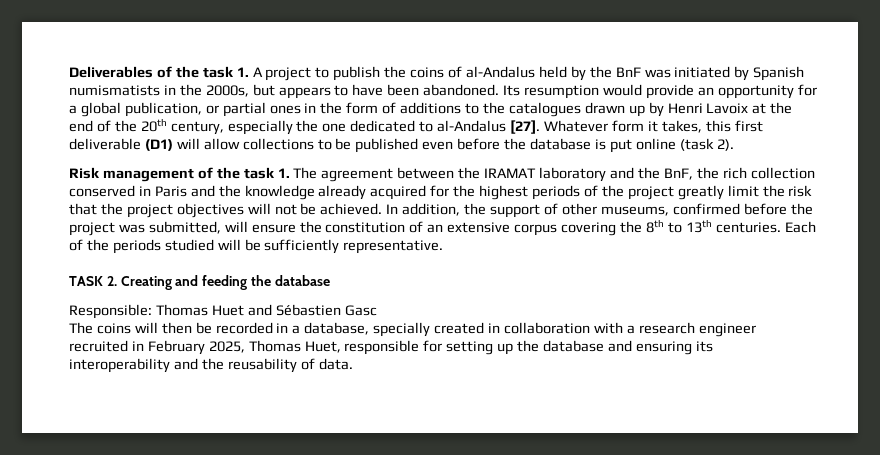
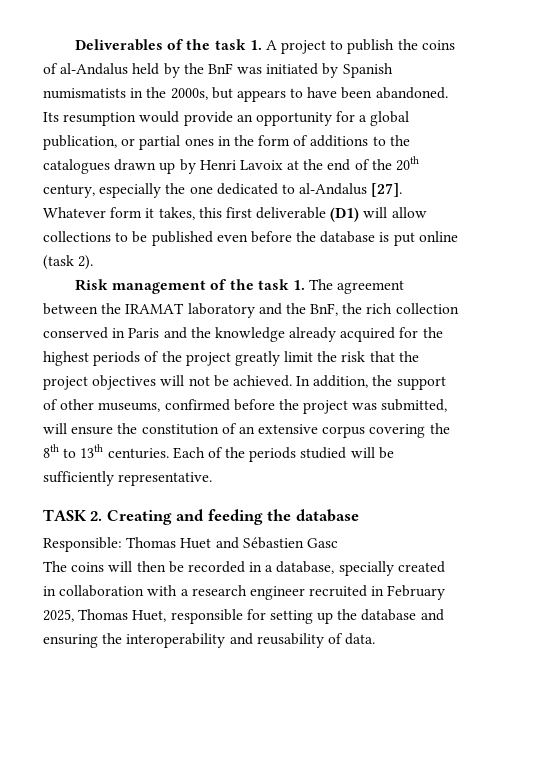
- The coins will then be recorded in a database, specially created in collaboration with a research engineer recruited in February 2025, Thomas Huet, responsible for setting up the database and ensuring its interoperability and the reusability of data.
+ The coins will then be recorded in a database, specially created in collaboration with a research engineer recruited in February 2025, Thomas Huet, responsible for setting up the database and ensuring the interoperability and reusability of data.

